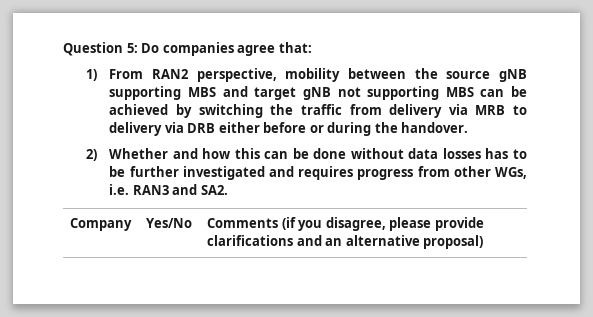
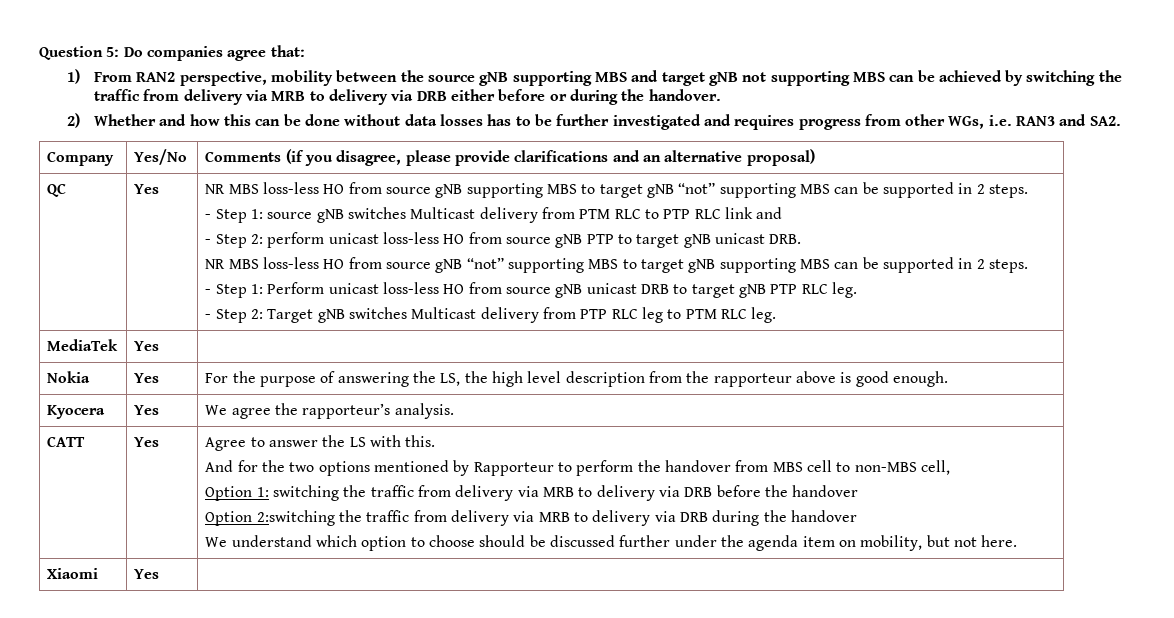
+ QC | Yes | NR MBS loss-less HO from source gNB supporting MBS to target gNB “not” supporting MBS can be supported in 2 steps.
+ - Step 1: source gNB switches Multicast delivery from PTM RLC to PTP RLC link and
+ - Step 2: perform unicast loss-less HO from source gNB PTP to target gNB unicast DRB.
+ NR MBS loss-less HO from source gNB “not” supporting MBS to target gNB supporting MBS can be supported in 2 steps.
+ - Step 1: Perform unicast loss-less HO from source gNB unicast DRB to target gNB PTP RLC leg.
+ - Step 2: Target gNB switches Multicast delivery from PTP RLC leg to PTM RLC leg.
+ MediaTek | Yes |
+ Nokia | Yes | For the purpose of answering the LS, the high level description from the rapporteur above is good enough.
+ Kyocera | Yes | We agree the rapporteur’s analysis.
+ CATT | Yes | Agree to answer the LS with this.
+ And for the two options mentioned by Rapporteur to perform the handover from MBS cell to non-MBS cell,
+ Option 1: switching the traffic from delivery via MRB to delivery via DRB before the handover
+ Option 2:switching the traffic from delivery via MRB to delivery via DRB during the handover
+ We understand which option to choose should be discussed further under the agenda item on mobility, but not here.
+ Xiaomi | Yes |

